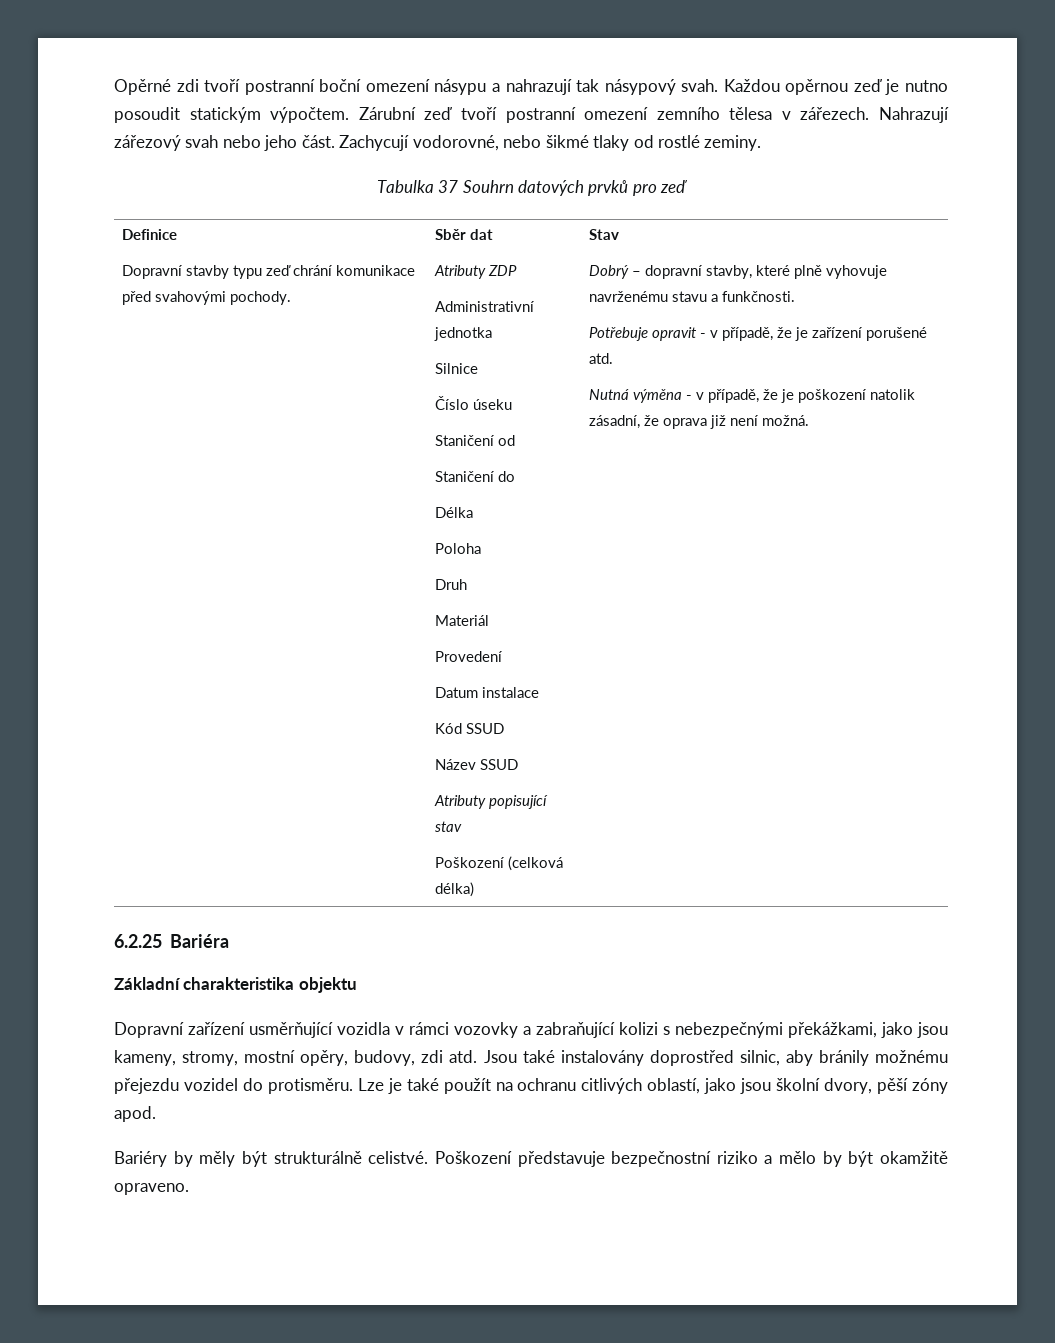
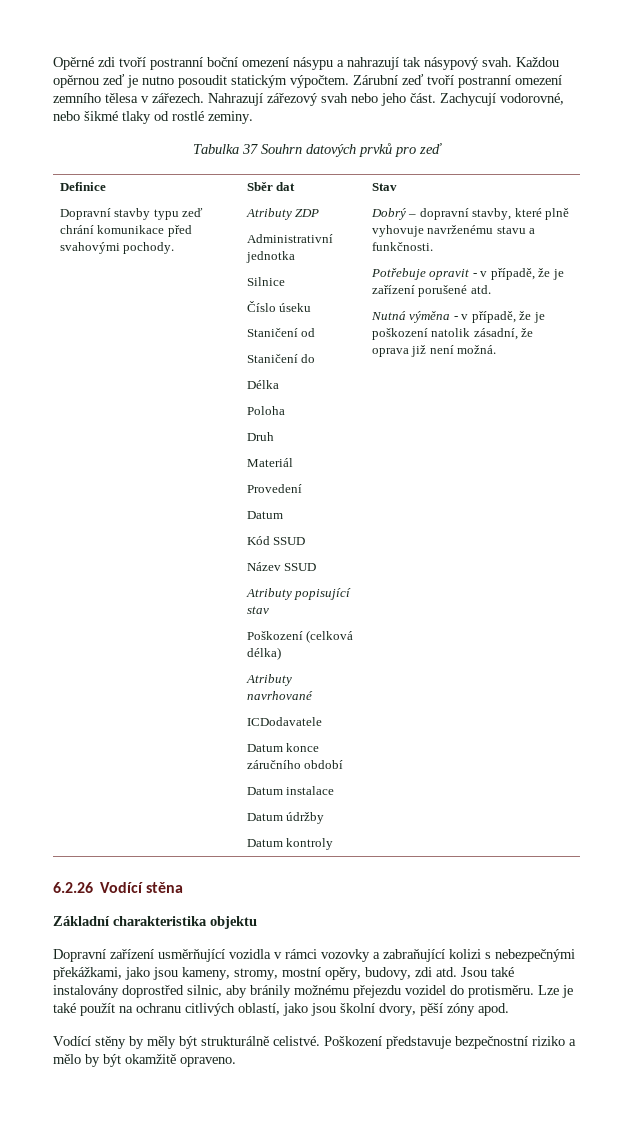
  Provedení
- Datum instalace
+ Datum
+ Atributy navrhované
+ ICDodavatele
+ Datum konce záručního období
+ Datum instalace
+ Datum údržby
+ Datum kontroly
- 6.2.25 Bariéra
+ 6.2.26 Vodící stěna
- Bariéry by měly být strukturálně celistvé.
+ Vodící stěny by měly být strukturálně celistvé.

